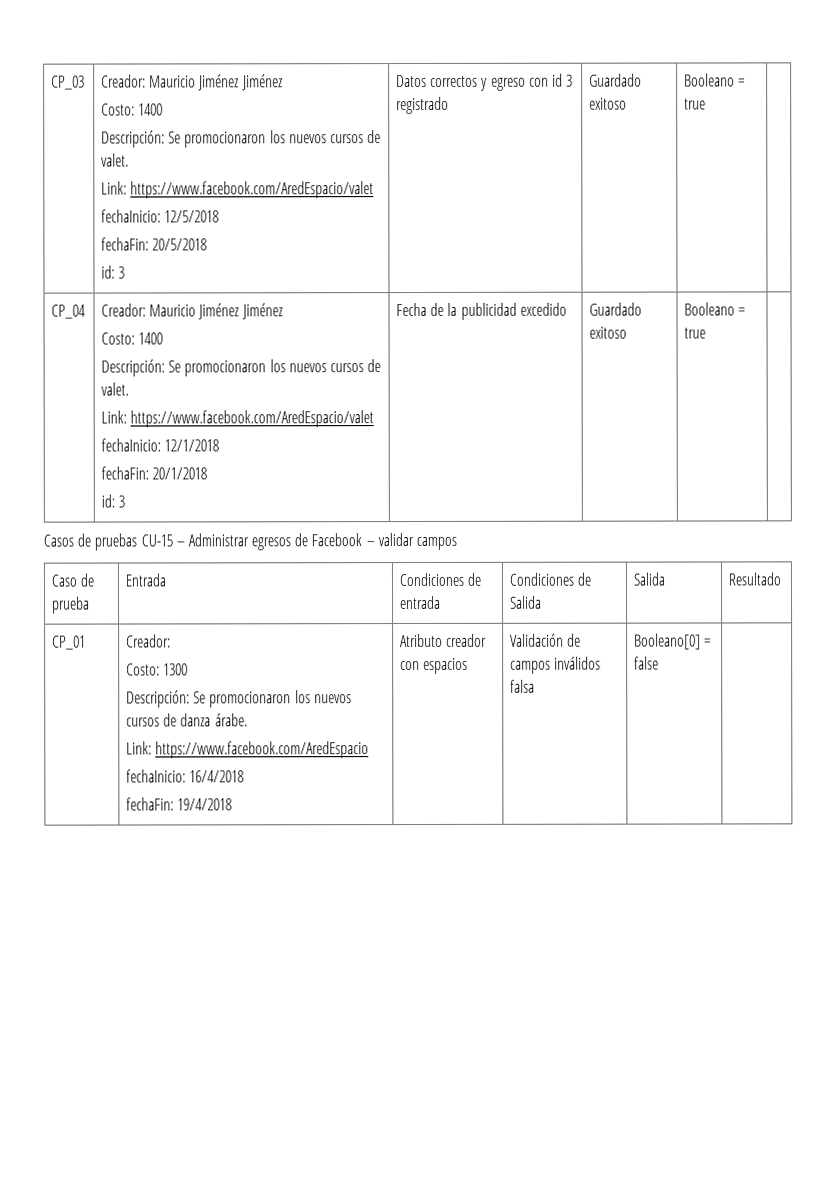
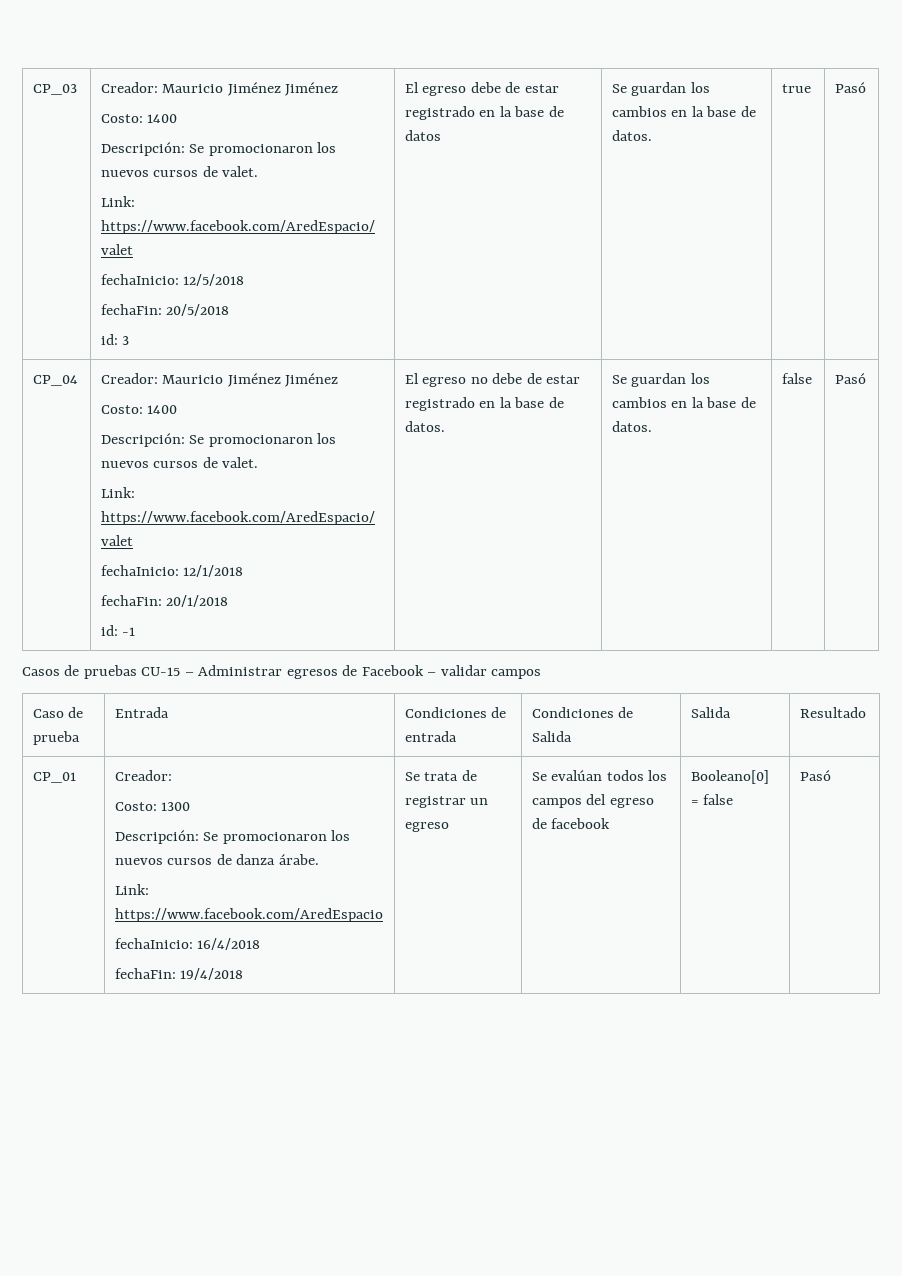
- Datos correctos y egreso con id 3 registrado | Guardado exitoso | Booleano = true
+ El egreso debe de estar registrado en la base de datos | Se guardan los cambios en la base de datos. | true | Pasó
- id: 3 | Fecha de la publicidad excedido | Guardado exitoso | Booleano = true
+ id: -1 | El egreso no debe de estar registrado en la base de datos. | Se guardan los cambios en la base de datos. | false | Pasó
  CP_01 | Creador:
  Costo: 1300
  Descripción: Se promocionaron los nuevos cursos de danza árabe.
  Link: https://www.facebook.com/AredEspacio
  fechaInicio: 16/4/2018
- fechaFin: 19/4/2018 | Atributo creador con espacios | Validación de campos inválidos falsa | Booleano[0] = false |
+ fechaFin: 19/4/2018 | Se trata de registrar un egreso | Se evalúan todos los campos del egreso de facebook | Booleano[0] = false | Pasó

